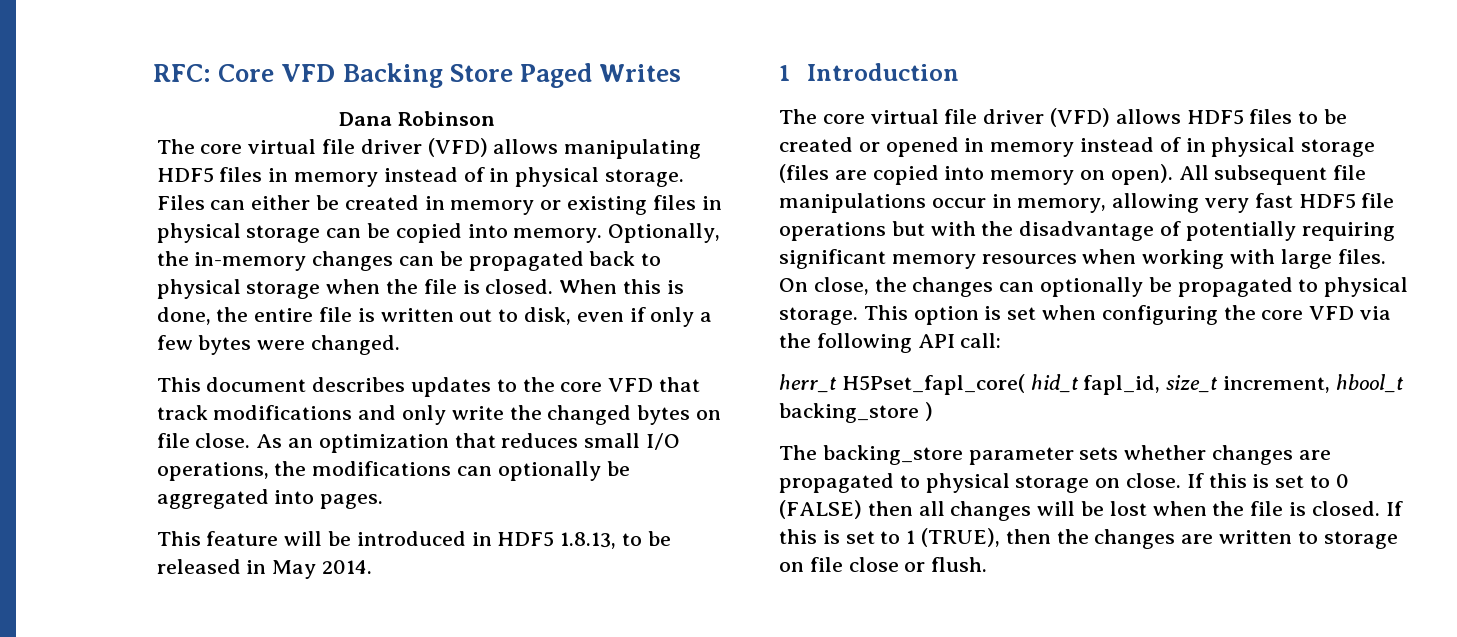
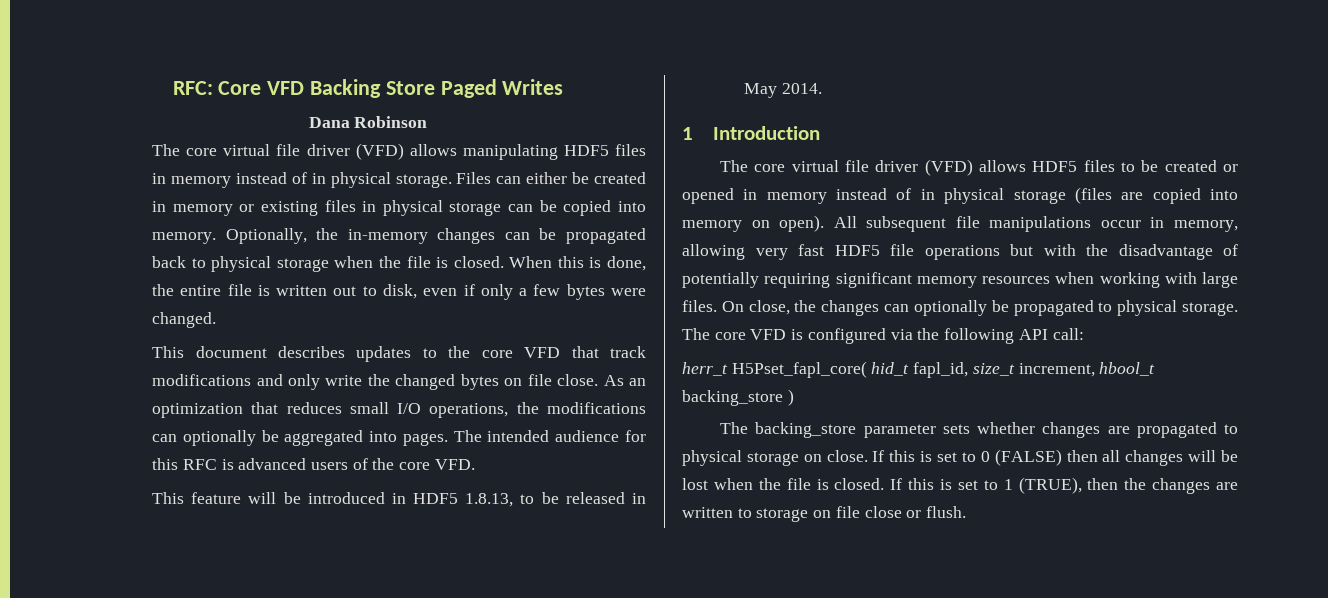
+ The intended audience for this RFC is advanced users of the core VFD.
- This option is set when configuring the core VFD via the following API call:
+ The core VFD is configured via the following API call:

